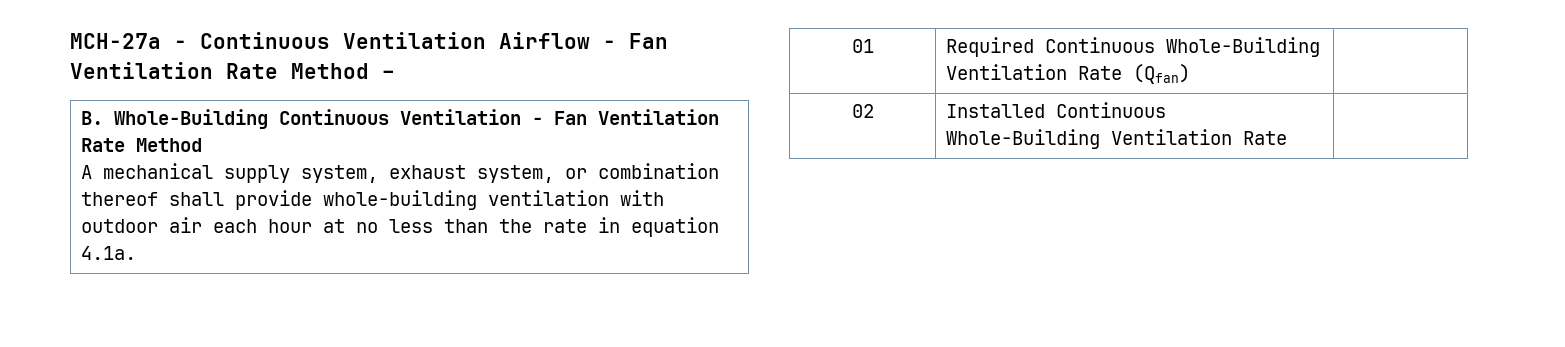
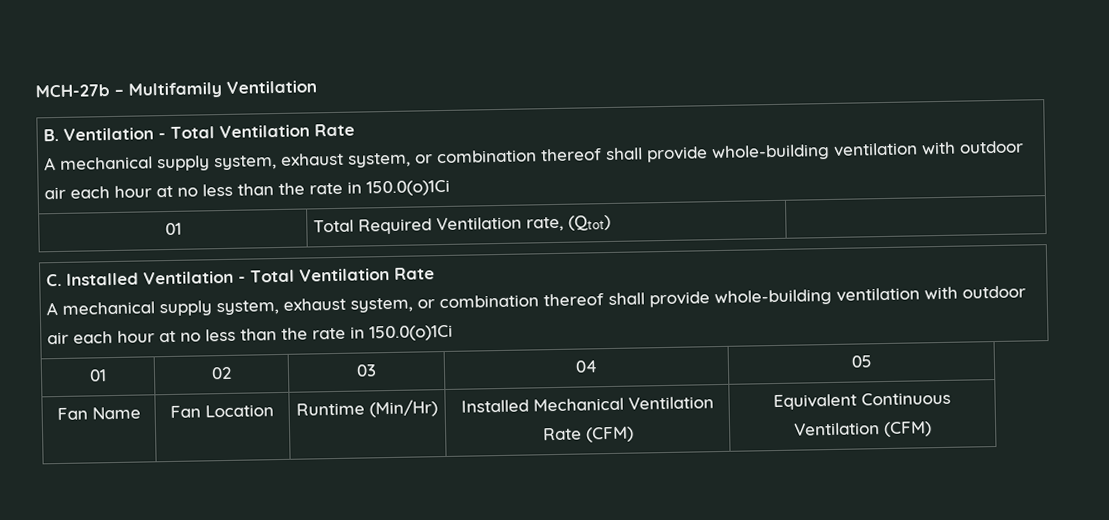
- MCH-27a - Continuous Ventilation Airflow - Fan Ventilation Rate Method –
- B. Whole-Building Continuous Ventilation - Fan Ventilation Rate Method
- A mechanical supply system, exhaust system, or combination thereof shall provide whole-building ventilation with outdoor air each hour at no less than the rate in equation 4.1a.
- 01 | Required Continuous Whole-Building Ventilation Rate (Qfan) |
- 02 | Installed Continuous Whole-Building Ventilation Rate |
+ MCH-27b – Multifamily Ventilation
+ B. Ventilation - Total Ventilation Rate
+ A mechanical supply system, exhaust system, or combination thereof shall provide whole-building ventilation with outdoor air each hour at no less than the rate in 150.0(o)1Ci
+ 01 | Total Required Ventilation rate, (Qtot) |
+ C. Installed Ventilation - Total Ventilation Rate
+ A mechanical supply system, exhaust system, or combination thereof shall provide whole-building ventilation with outdoor air each hour at no less than the rate in 150.0(o)1Ci
+ 01 | 02 | 03 | 04 | 05
+ Fan Name | Fan Location | Runtime (Min/Hr) | Installed Mechanical Ventilation Rate (CFM) | Equivalent Continuous Ventilation (CFM)

